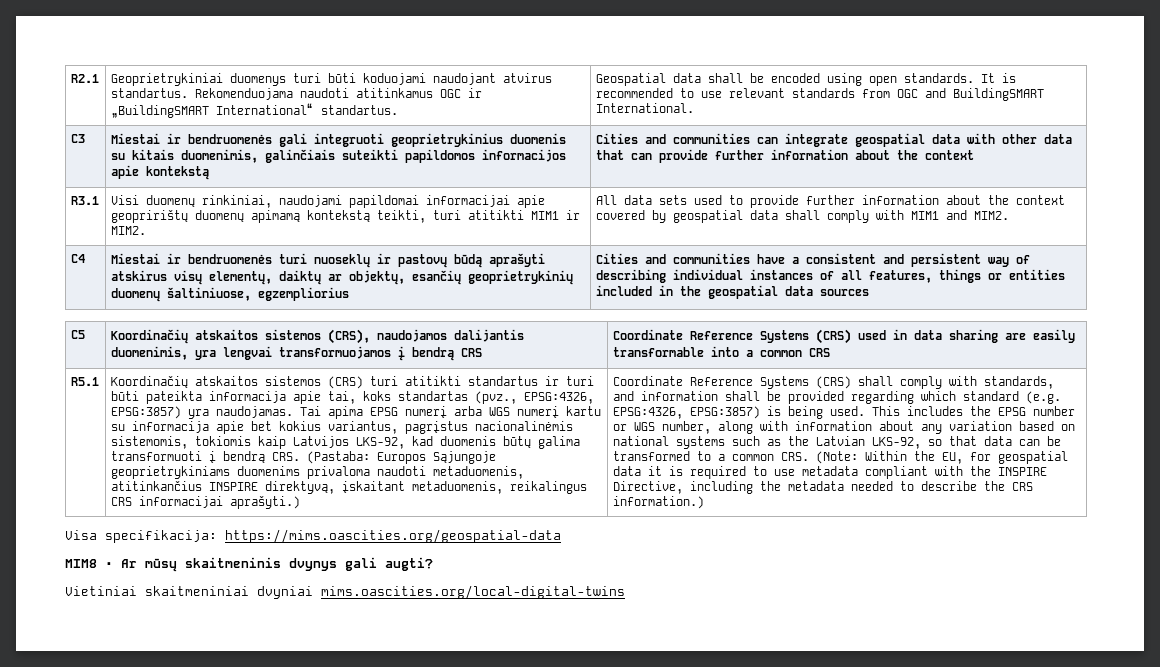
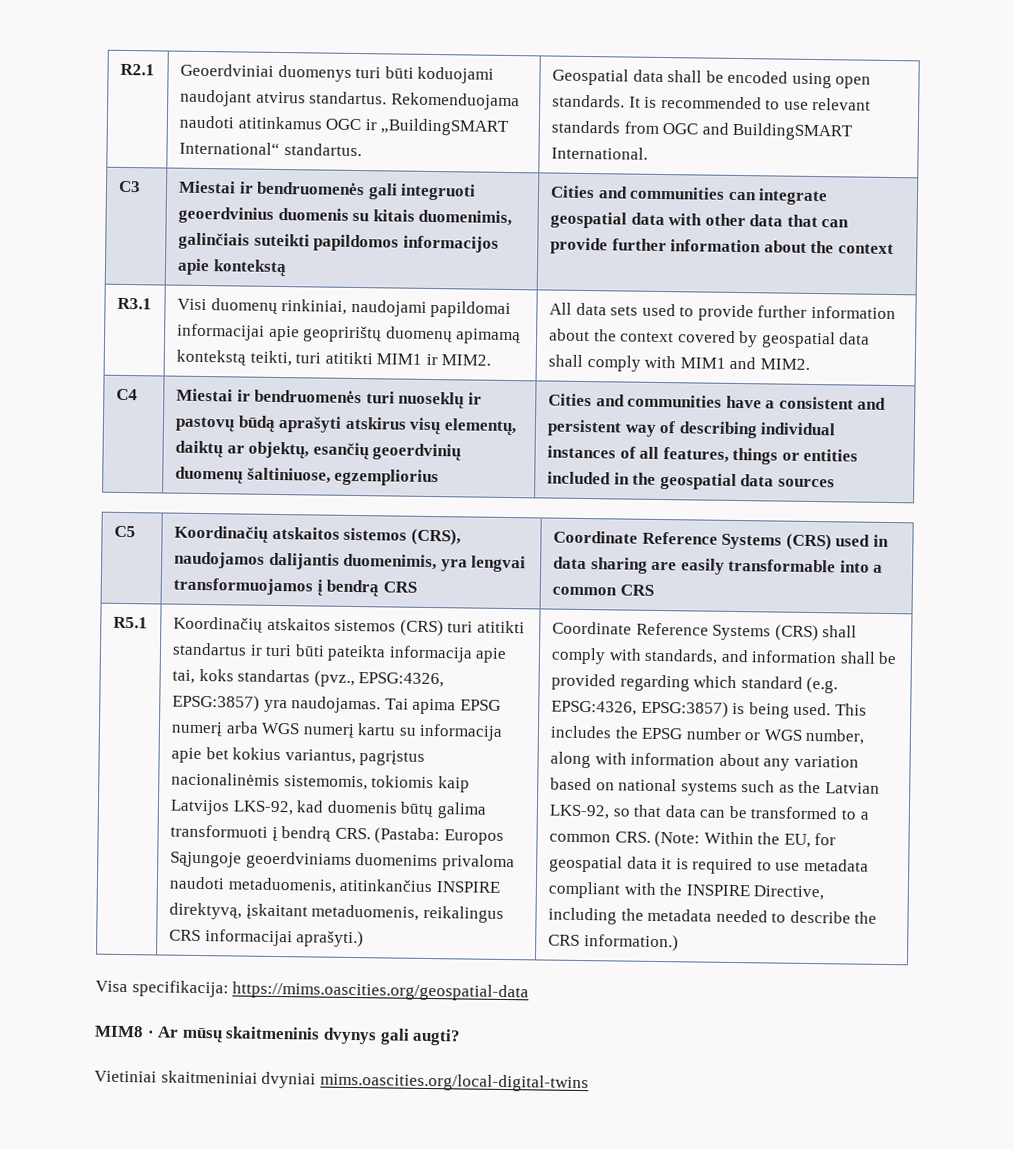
- R2.1 | Geoprietrykiniai duomenys turi būti koduojami naudojant atvirus standartus. Rekomenduojama naudoti atitinkamus OGC ir „BuildingSMART International“ standartus. | Geospatial data shall be encoded using open standards. It is recommended to use relevant standards from OGC and BuildingSMART International.
+ R2.1 | Geoerdviniai duomenys turi būti koduojami naudojant atvirus standartus. Rekomenduojama naudoti atitinkamus OGC ir „BuildingSMART International“ standartus. | Geospatial data shall be encoded using open standards. It is recommended to use relevant standards from OGC and BuildingSMART International.
- C3 | Miestai ir bendruomenės gali integruoti geoprietrykinius duomenis su kitais duomenimis, galinčiais suteikti papildomos informacijos apie kontekstą | Cities and communities can integrate geospatial data with other data that can provide further information about the context
+ C3 | Miestai ir bendruomenės gali integruoti geoerdvinius duomenis su kitais duomenimis, galinčiais suteikti papildomos informacijos apie kontekstą | Cities and communities can integrate geospatial data with other data that can provide further information about the context
- Miestai ir bendruomenės turi nuoseklų ir pastovų būdą aprašyti atskirus visų elementų, daiktų ar objektų, esančių geoprietrykinių duomenų šaltiniuose, egzempliorius
+ Miestai ir bendruomenės turi nuoseklų ir pastovų būdą aprašyti atskirus visų elementų, daiktų ar objektų, esančių geoerdvinių duomenų šaltiniuose, egzempliorius
- Tai apima EPSG numerį arba WGS numerį kartu su informacija apie bet kokius variantus, pagrįstus nacionalinėmis sistemomis, tokiomis kaip Latvijos LKS-92, kad duomenis būtų galima transformuoti į bendrą CRS. (Pastaba: Europos Sąjungoje geoprietrykiniams duomenims privaloma naudoti metaduomenis, atitinkančius INSPIRE direktyvą, įskaitant metaduomenis, reikalingus CRS informacijai aprašyti.)
+ Tai apima EPSG numerį arba WGS numerį kartu su informacija apie bet kokius variantus, pagrįstus nacionalinėmis sistemomis, tokiomis kaip Latvijos LKS-92, kad duomenis būtų galima transformuoti į bendrą CRS. (Pastaba: Europos Sąjungoje geoerdviniams duomenims privaloma naudoti metaduomenis, atitinkančius INSPIRE direktyvą, įskaitant metaduomenis, reikalingus CRS informacijai aprašyti.)

